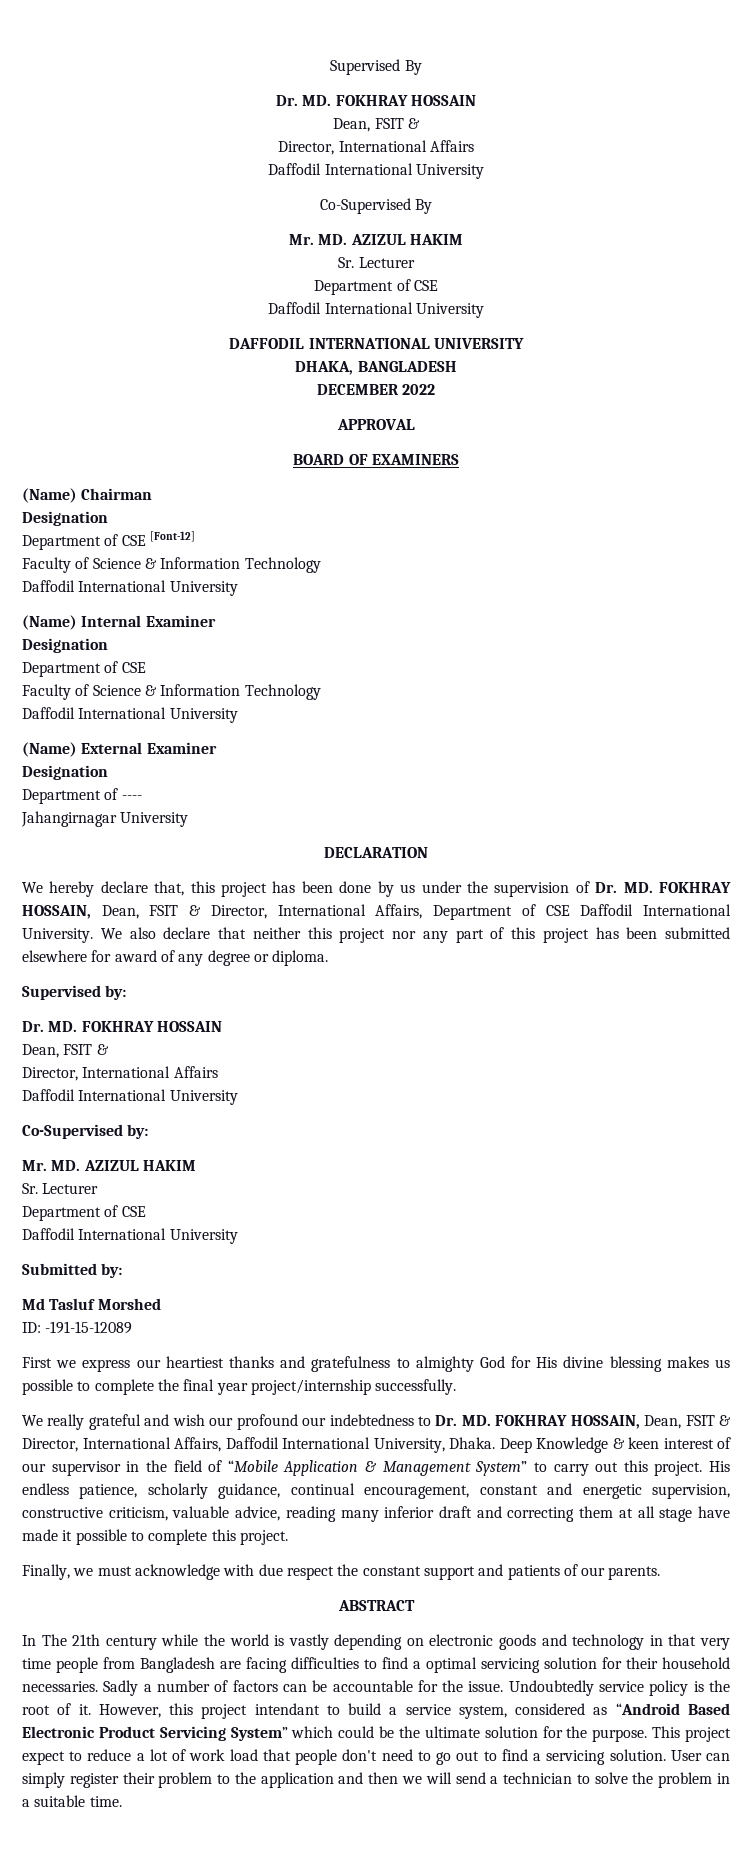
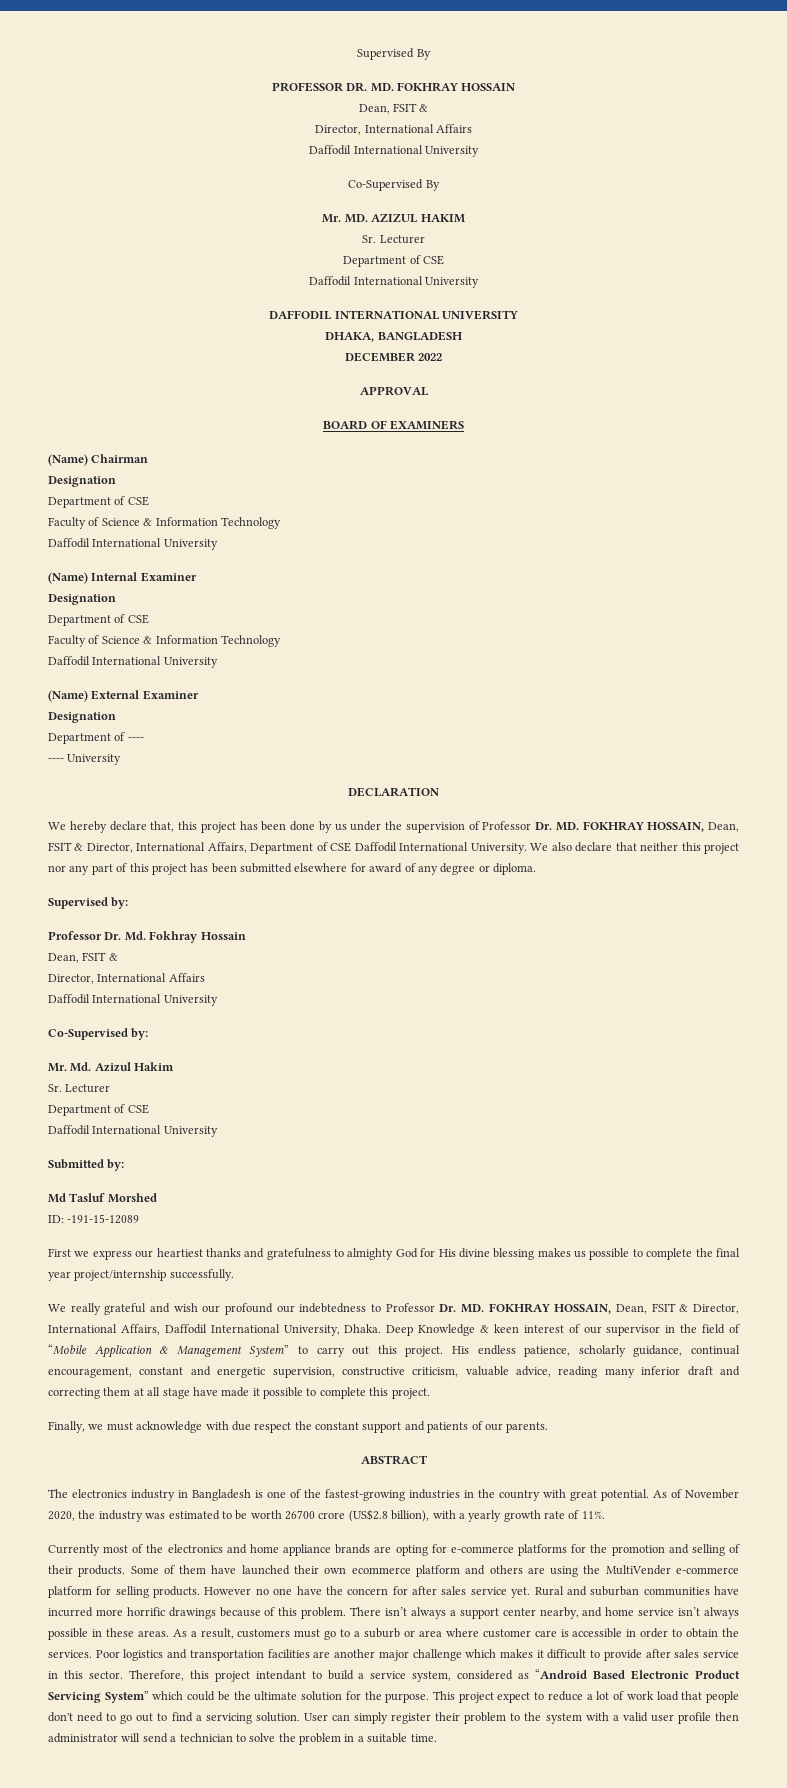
  Supervised By
- Dr. MD. FOKHRAY HOSSAIN
+ PROFESSOR DR. MD. FOKHRAY HOSSAIN
  (Name) Chairman
  Designation
- Department of CSE [Font-12]
+ Department of CSE
- Jahangirnagar University
+ ---- University
- We hereby declare that, this project has been done by us under the supervision of Dr. MD. FOKHRAY HOSSAIN, Dean, FSIT & Director, International Affairs, Department of CSE Daffodil International University.
+ We hereby declare that, this project has been done by us under the supervision of Professor Dr. MD. FOKHRAY HOSSAIN, Dean, FSIT & Director, International Affairs, Department of CSE Daffodil International University.
  Supervised by:
- Dr. MD. FOKHRAY HOSSAIN
+ Professor Dr. Md. Fokhray Hossain
  Co-Supervised by:
- Mr. MD. AZIZUL HAKIM
+ Mr. Md. Azizul Hakim
- We really grateful and wish our profound our indebtedness to Dr. MD. FOKHRAY HOSSAIN, Dean, FSIT & Director, International Affairs, Daffodil International University, Dhaka.
+ We really grateful and wish our profound our indebtedness to Professor Dr. MD. FOKHRAY HOSSAIN, Dean, FSIT & Director, International Affairs, Daffodil International University, Dhaka.
- In The 21th century while the world is vastly depending on electronic goods and technology in that very time people from Bangladesh are facing difficulties to find a optimal servicing solution for their household necessaries. Sadly a number of factors can be accountable for the issue. Undoubtedly service policy is the root of it. However, this project intendant to build a service system, considered as “Android Based Electronic Product Servicing System” which could be the ultimate solution for the purpose.
+ The electronics industry in Bangladesh is one of the fastest-growing industries in the country with great potential. As of November 2020, the industry was estimated to be worth 26700 crore (US$2.8 billion), with a yearly growth rate of 11%.
+ Currently most of the electronics and home appliance brands are opting for e-commerce platforms for the promotion and selling of their products. Some of them have launched their own ecommerce platform and others are using the MultiVender e-commerce platform for selling products. However no one have the concern for after sales service yet. Rural and suburban communities have incurred more horrific drawings because of this problem. There isn’t always a support center nearby, and home service isn’t always possible in these areas. As a result, customers must go to a suburb or area where customer care is accessible in order to obtain the services. Poor logistics and transportation facilities are another major challenge which makes it difficult to provide after sales service in this sector. Therefore, this project intendant to build a service system, considered as “Android Based Electronic Product Servicing System” which could be the ultimate solution for the purpose.
- User can simply register their problem to the application and then we will send a technician to solve the problem in a suitable time.
+ User can simply register their problem to the system with a valid user profile then administrator will send a technician to solve the problem in a suitable time.

